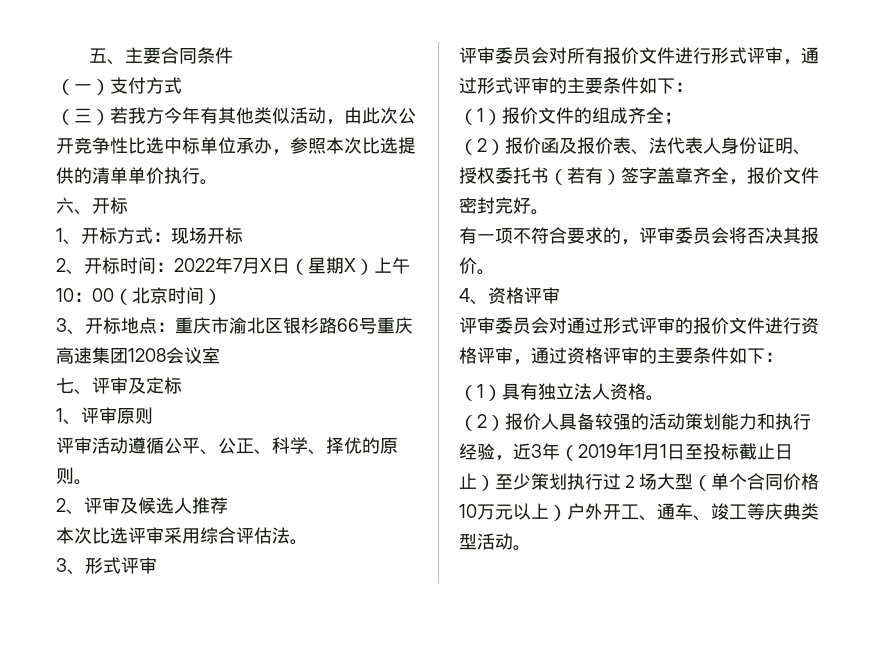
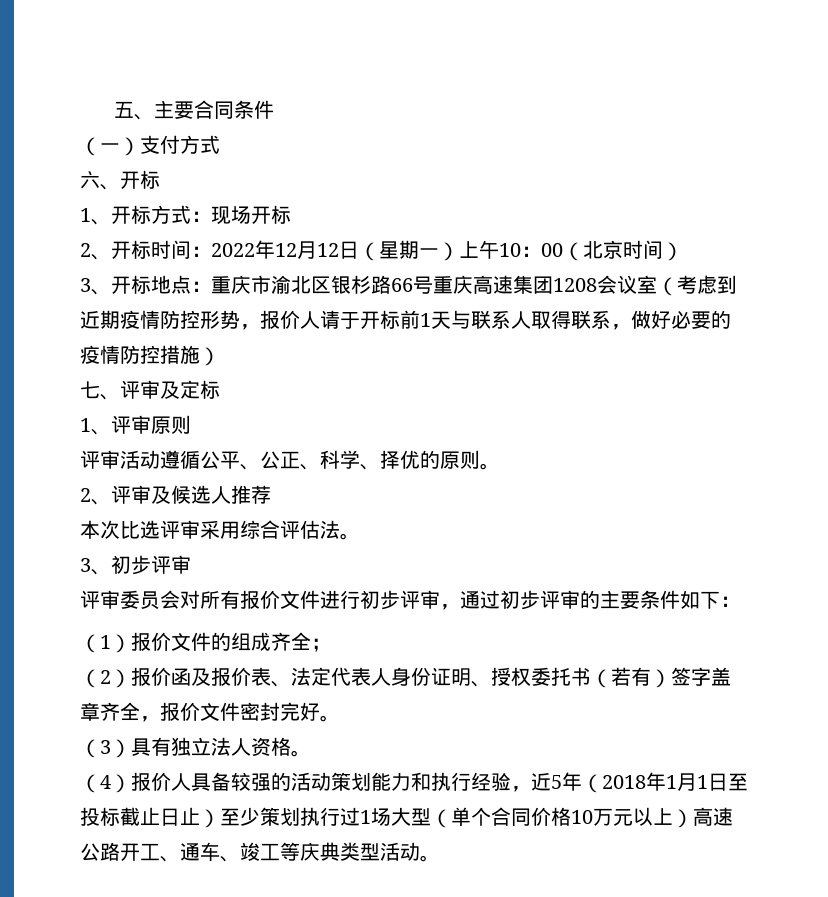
- （三）若我方今年有其他类似活动，由此次公开竞争性比选中标单位承办，参照本次比选提供的清单单价执行。
- 2、开标时间：2022年7月X日（星期X）上午10：00（北京时间）
+ 2、开标时间：2022年12月12日（星期一）上午10：00（北京时间）
- 3、开标地点：重庆市渝北区银杉路66号重庆高速集团1208会议室
+ 3、开标地点：重庆市渝北区银杉路66号重庆高速集团1208会议室（考虑到近期疫情防控形势，报价人请于开标前1天与联系人取得联系，做好必要的疫情防控措施）
- 3、形式评审
+ 3、初步评审
- 评审委员会对所有报价文件进行形式评审，通过形式评审的主要条件如下：
+ 评审委员会对所有报价文件进行初步评审，通过初步评审的主要条件如下：
- （2）报价函及报价表、法代表人身份证明、授权委托书（若有）签字盖章齐全，报价文件密封完好。
+ （2）报价函及报价表、法定代表人身份证明、授权委托书（若有）签字盖章齐全，报价文件密封完好。
- 有一项不符合要求的，评审委员会将否决其报价。
- 4、资格评审
- 评审委员会对通过形式评审的报价文件进行资格评审，通过资格评审的主要条件如下：
- （1）具有独立法人资格。
+ （3）具有独立法人资格。
- （2）报价人具备较强的活动策划能力和执行经验，近3年（2019年1月1日至投标截止日止）至少策划执行过２场大型（单个合同价格10万元以上）户外开工、通车、竣工等庆典类型活动。
+ （4）报价人具备较强的活动策划能力和执行经验，近5年（2018年1月1日至投标截止日止）至少策划执行过1场大型（单个合同价格10万元以上）高速公路开工、通车、竣工等庆典类型活动。

